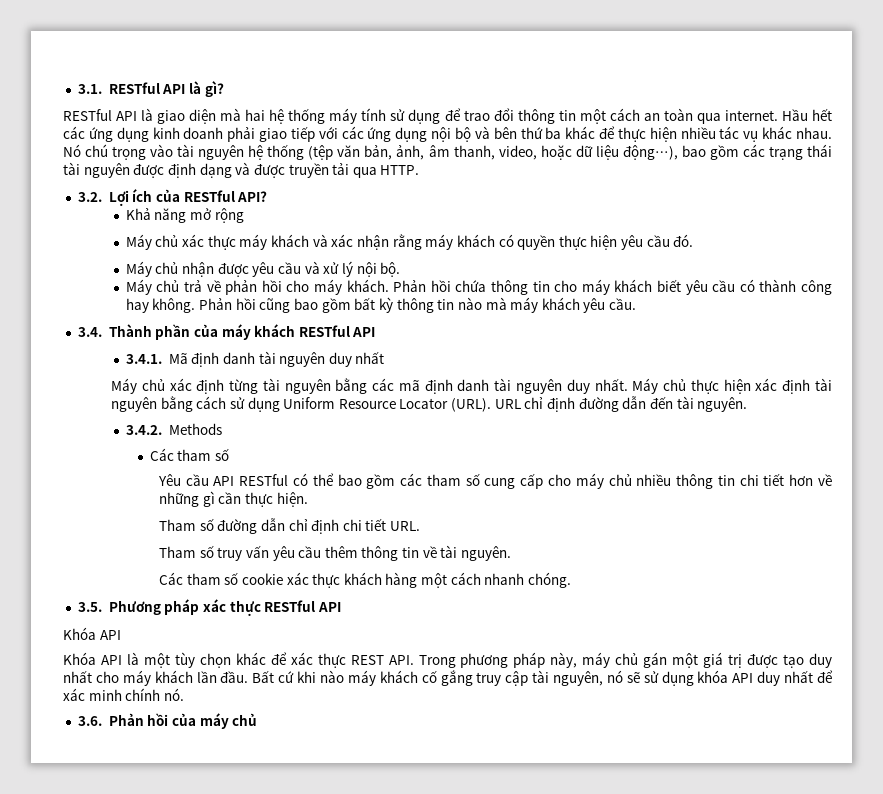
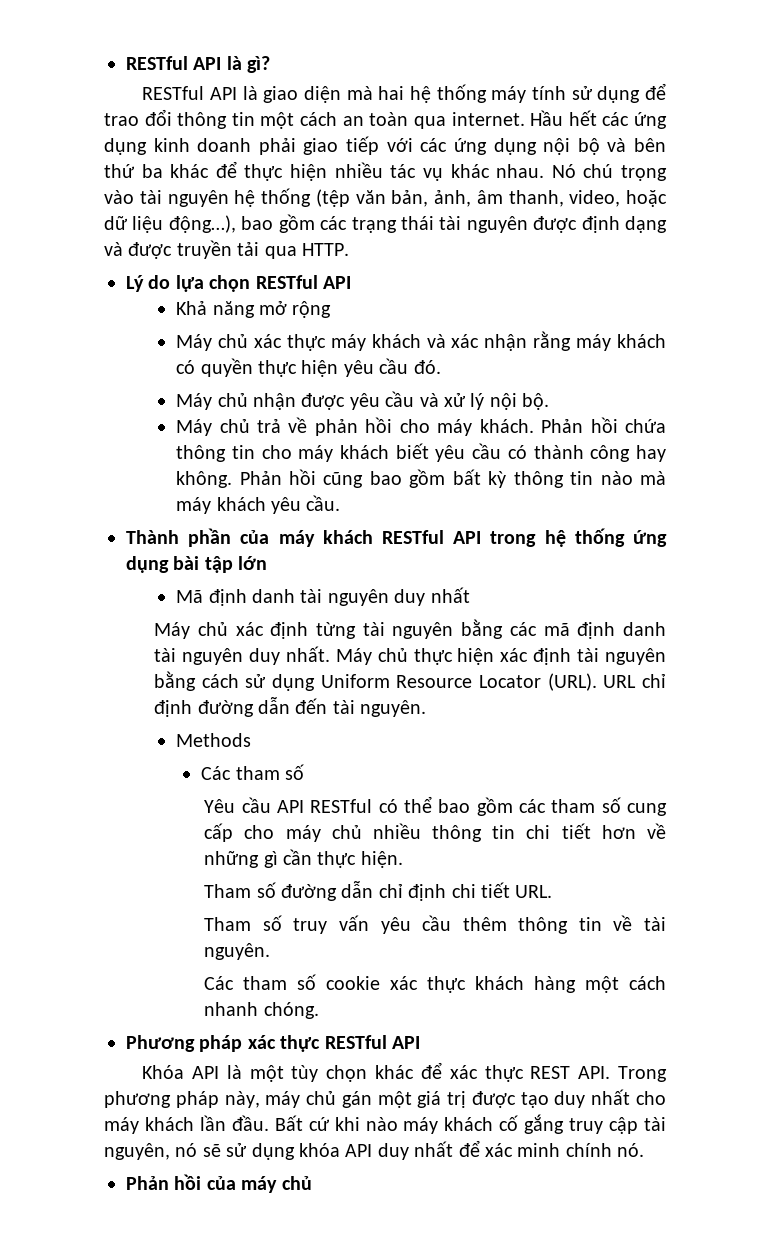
- 3.1. RESTful API là gì?
+ RESTful API là gì?
- 3.2. Lợi ích của RESTful API?
+ Lý do lựa chọn RESTful API
- 3.4. Thành phần của máy khách RESTful API
- 3.4.1. Mã định danh tài nguyên duy nhất
+ Thành phần của máy khách RESTful API trong hệ thống ứng dụng bài tập lớn
+ Mã định danh tài nguyên duy nhất
- 3.4.2. Methods
+ Methods
- 3.5. Phương pháp xác thực RESTful API
- Khóa API
+ Phương pháp xác thực RESTful API
- 3.6. Phản hồi của máy chủ
+ Phản hồi của máy chủ

